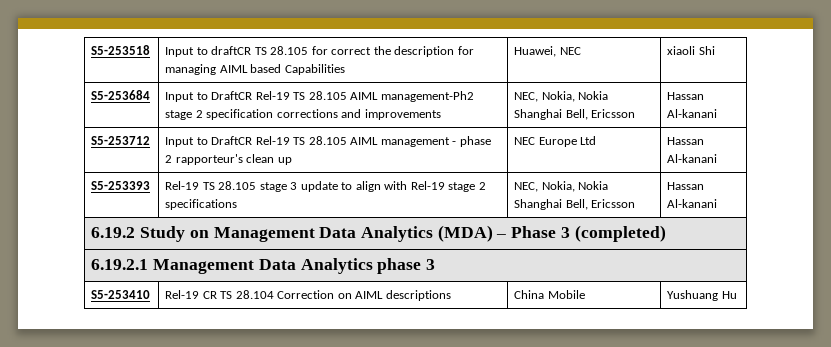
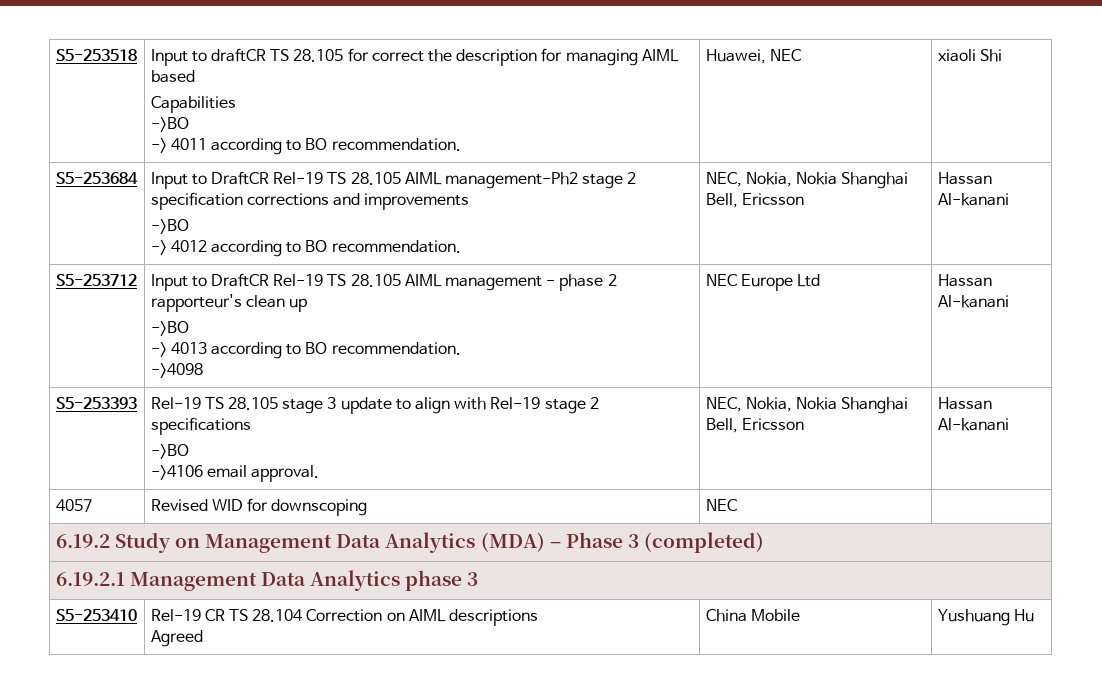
- S5-253518 | Input to draftCR TS 28.105 for correct the description for managing AIML based Capabilities | Huawei, NEC | xiaoli Shi
+ S5-253518 | Input to draftCR TS 28.105 for correct the description for managing AIML based
+ Capabilities
+ ->BO
+ -> 4011 according to BO recommendation. | Huawei, NEC | xiaoli Shi
- S5-253684 | Input to DraftCR Rel-19 TS 28.105 AIML management-Ph2 stage 2 specification corrections and improvements | NEC, Nokia, Nokia Shanghai Bell, Ericsson | Hassan Al-kanani
+ S5-253684 | Input to DraftCR Rel-19 TS 28.105 AIML management-Ph2 stage 2 specification corrections and improvements
+ ->BO
+ -> 4012 according to BO recommendation. | NEC, Nokia, Nokia Shanghai Bell, Ericsson | Hassan Al-kanani
- S5-253712 | Input to DraftCR Rel-19 TS 28.105 AIML management - phase 2 rapporteur's clean up | NEC Europe Ltd | Hassan Al-kanani
+ S5-253712 | Input to DraftCR Rel-19 TS 28.105 AIML management - phase 2 rapporteur's clean up
+ ->BO
+ -> 4013 according to BO recommendation.
+ ->4098 | NEC Europe Ltd | Hassan Al-kanani
- S5-253393 | Rel-19 TS 28.105 stage 3 update to align with Rel-19 stage 2 specifications | NEC, Nokia, Nokia Shanghai Bell, Ericsson | Hassan Al-kanani
+ S5-253393 | Rel-19 TS 28.105 stage 3 update to align with Rel-19 stage 2 specifications
+ ->BO
+ ->4106 email approval. | NEC, Nokia, Nokia Shanghai Bell, Ericsson | Hassan Al-kanani
+ 4057 | Revised WID for downscoping | NEC |
- S5-253410 | Rel-19 CR TS 28.104 Correction on AIML descriptions | China Mobile | Yushuang Hu
+ S5-253410 | Rel-19 CR TS 28.104 Correction on AIML descriptions
+ Agreed | China Mobile | Yushuang Hu

